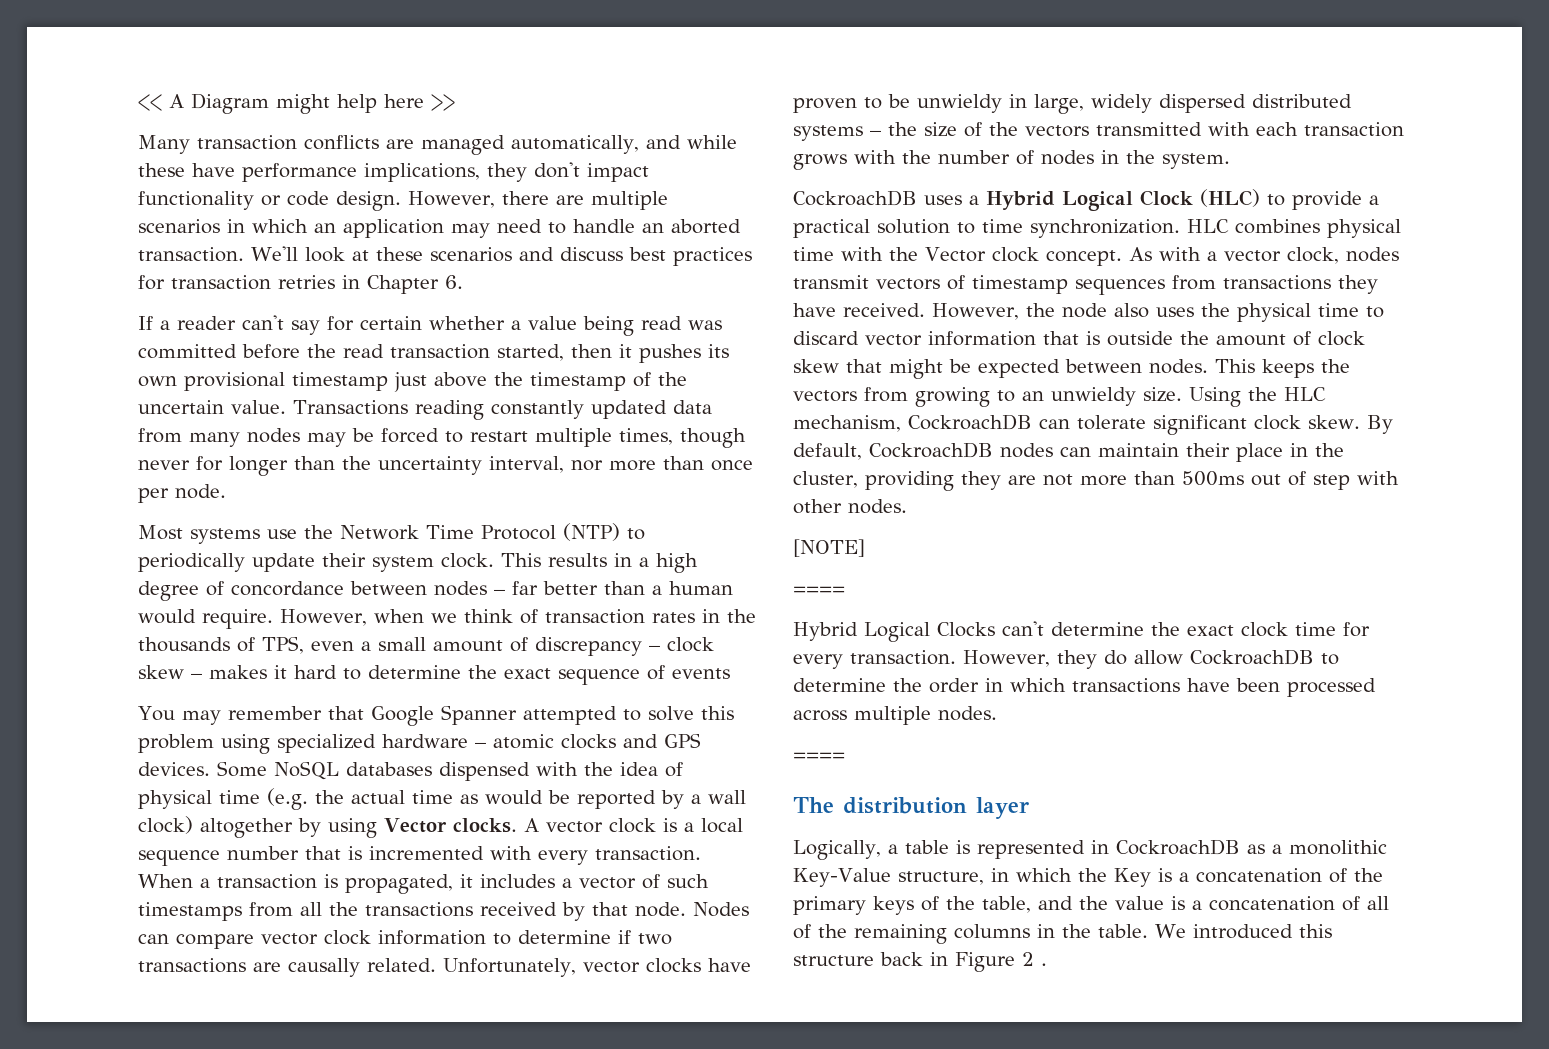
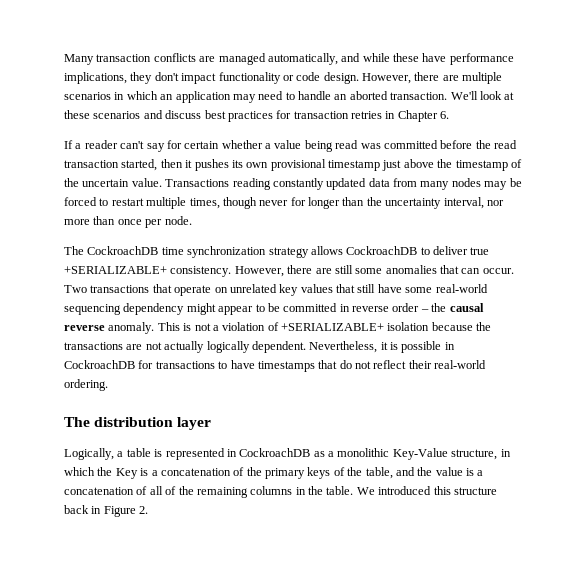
- << A Diagram might help here >>
- Most systems use the Network Time Protocol (NTP) to periodically update their system clock. This results in a high degree of concordance between nodes – far better than a human would require. However, when we think of transaction rates in the thousands of TPS, even a small amount of discrepancy – clock skew – makes it hard to determine the exact sequence of events
- You may remember that Google Spanner attempted to solve this problem using specialized hardware – atomic clocks and GPS devices. Some NoSQL databases dispensed with the idea of physical time (e.g. the actual time as would be reported by a wall clock) altogether by using Vector clocks. A vector clock is a local sequence number that is incremented with every transaction. When a transaction is propagated, it includes a vector of such timestamps from all the transactions received by that node. Nodes can compare vector clock information to determine if two transactions are causally related. Unfortunately, vector clocks have proven to be unwieldy in large, widely dispersed distributed systems – the size of the vectors transmitted with each transaction grows with the number of nodes in the system.
- CockroachDB uses a Hybrid Logical Clock (HLC) to provide a practical solution to time synchronization. HLC combines physical time with the Vector clock concept. As with a vector clock, nodes transmit vectors of timestamp sequences from transactions they have received. However, the node also uses the physical time to discard vector information that is outside the amount of clock skew that might be expected between nodes. This keeps the vectors from growing to an unwieldy size. Using the HLC mechanism, CockroachDB can tolerate significant clock skew. By default, CockroachDB nodes can maintain their place in the cluster, providing they are not more than 500ms out of step with other nodes.
- [NOTE]
- ====
- Hybrid Logical Clocks can't determine the exact clock time for every transaction. However, they do allow CockroachDB to determine the order in which transactions have been processed across multiple nodes.
- ====
+ The CockroachDB time synchronization strategy allows CockroachDB to deliver true +SERIALIZABLE+ consistency. However, there are still some anomalies that can occur. Two transactions that operate on unrelated key values that still have some real-world sequencing dependency might appear to be committed in reverse order – the causal reverse anomaly. This is not a violation of +SERIALIZABLE+ isolation because the transactions are not actually logically dependent. Nevertheless, it is possible in CockroachDB for transactions to have timestamps that do not reflect their real-world ordering.
- We introduced this structure back in Figure 2 .
+ We introduced this structure back in Figure 2.

